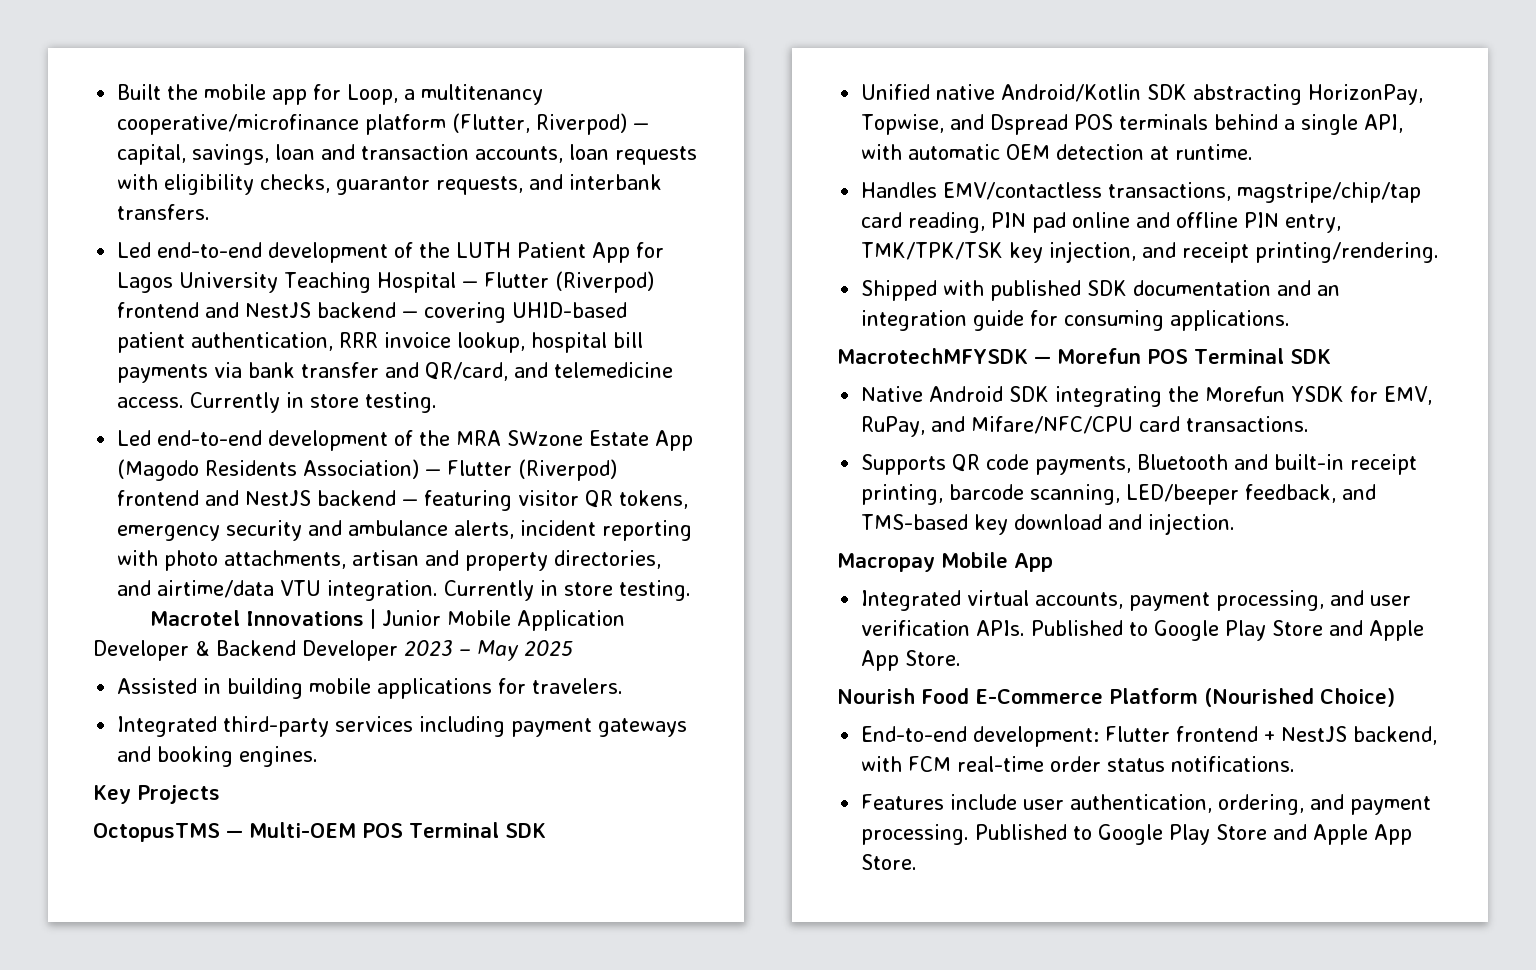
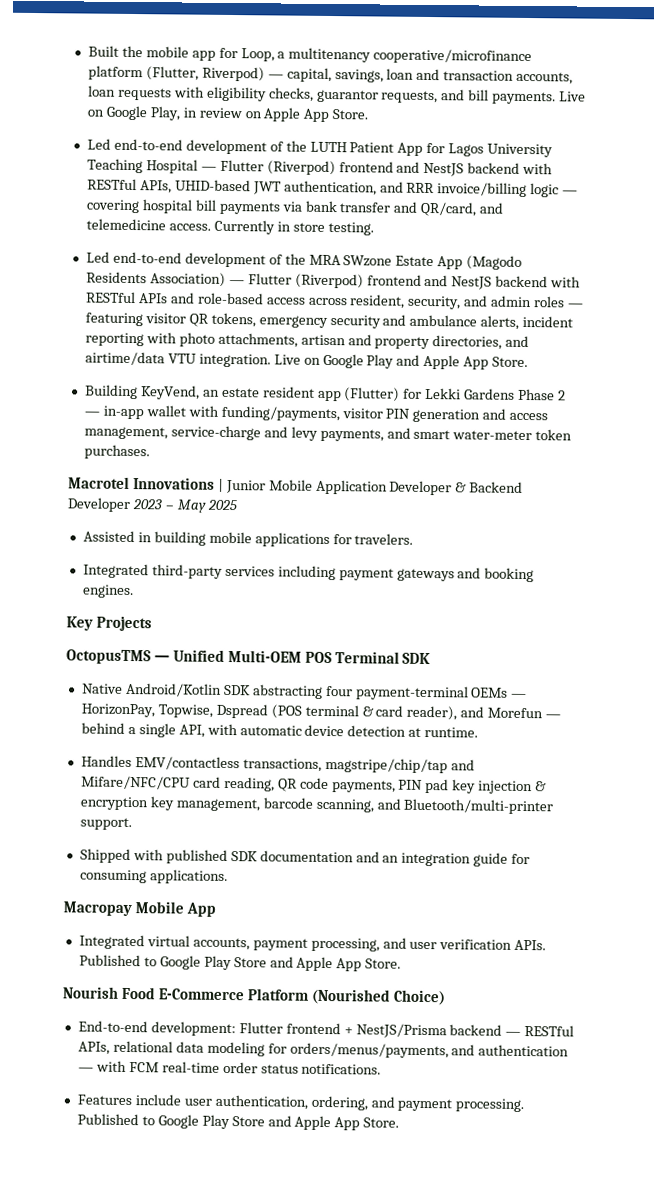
- Built the mobile app for Loop, a multitenancy cooperative/microfinance platform (Flutter, Riverpod) — capital, savings, loan and transaction accounts, loan requests with eligibility checks, guarantor requests, and interbank transfers.
+ Built the mobile app for Loop, a multitenancy cooperative/microfinance platform (Flutter, Riverpod) — capital, savings, loan and transaction accounts, loan requests with eligibility checks, guarantor requests, and bill payments. Live on Google Play, in review on Apple App Store.
- Led end-to-end development of the LUTH Patient App for Lagos University Teaching Hospital — Flutter (Riverpod) frontend and NestJS backend — covering UHID-based patient authentication, RRR invoice lookup, hospital bill payments via bank transfer and QR/card, and telemedicine access.
+ Led end-to-end development of the LUTH Patient App for Lagos University Teaching Hospital — Flutter (Riverpod) frontend and NestJS backend with RESTful APIs, UHID-based JWT authentication, and RRR invoice/billing logic — covering hospital bill payments via bank transfer and QR/card, and telemedicine access.
- Led end-to-end development of the MRA SWzone Estate App (Magodo Residents Association) — Flutter (Riverpod) frontend and NestJS backend — featuring visitor QR tokens, emergency security and ambulance alerts, incident reporting with photo attachments, artisan and property directories, and airtime/data VTU integration. Currently in store testing.
+ Led end-to-end development of the MRA SWzone Estate App (Magodo Residents Association) — Flutter (Riverpod) frontend and NestJS backend with RESTful APIs and role-based access across resident, security, and admin roles — featuring visitor QR tokens, emergency security and ambulance alerts, incident reporting with photo attachments, artisan and property directories, and airtime/data VTU integration. Live on Google Play and Apple App Store.
+ Building KeyVend, an estate resident app (Flutter) for Lekki Gardens Phase 2 — in-app wallet with funding/payments, visitor PIN generation and access management, service-charge and levy payments, and smart water-meter token purchases.
- OctopusTMS — Multi-OEM POS Terminal SDK
+ OctopusTMS — Unified Multi-OEM POS Terminal SDK
- Unified native Android/Kotlin SDK abstracting HorizonPay, Topwise, and Dspread POS terminals behind a single API, with automatic OEM detection at runtime.
+ Native Android/Kotlin SDK abstracting four payment-terminal OEMs — HorizonPay, Topwise, Dspread (POS terminal & card reader), and Morefun — behind a single API, with automatic device detection at runtime.
- Handles EMV/contactless transactions, magstripe/chip/tap card reading, PIN pad online and offline PIN entry, TMK/TPK/TSK key injection, and receipt printing/rendering.
+ Handles EMV/contactless transactions, magstripe/chip/tap and Mifare/NFC/CPU card reading, QR code payments, PIN pad key injection & encryption key management, barcode scanning, and Bluetooth/multi-printer support.
- MacrotechMFYSDK — Morefun POS Terminal SDK
- Native Android SDK integrating the Morefun YSDK for EMV, RuPay, and Mifare/NFC/CPU card transactions.
- Supports QR code payments, Bluetooth and built-in receipt printing, barcode scanning, LED/beeper feedback, and TMS-based key download and injection.
- End-to-end development: Flutter frontend + NestJS backend, with FCM real-time order status notifications.
+ End-to-end development: Flutter frontend + NestJS/Prisma backend — RESTful APIs, relational data modeling for orders/menus/payments, and authentication — with FCM real-time order status notifications.

